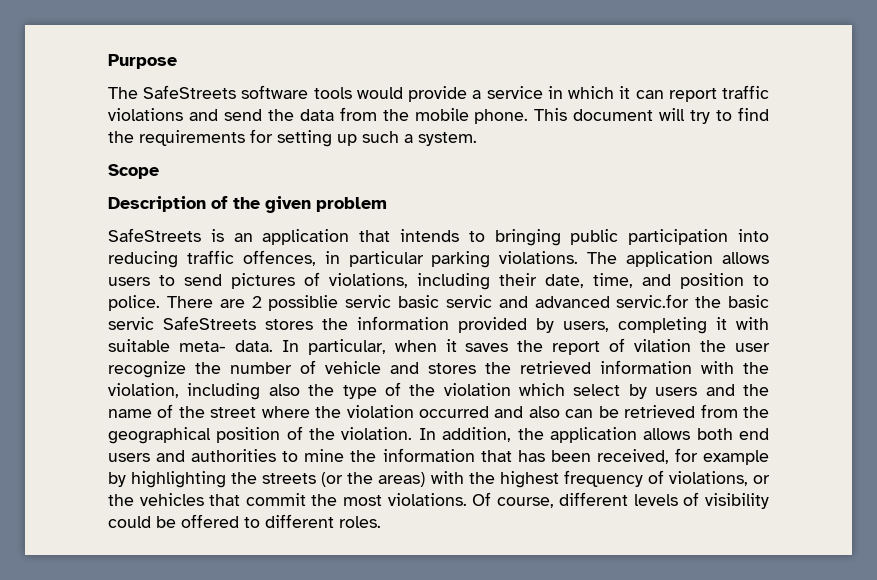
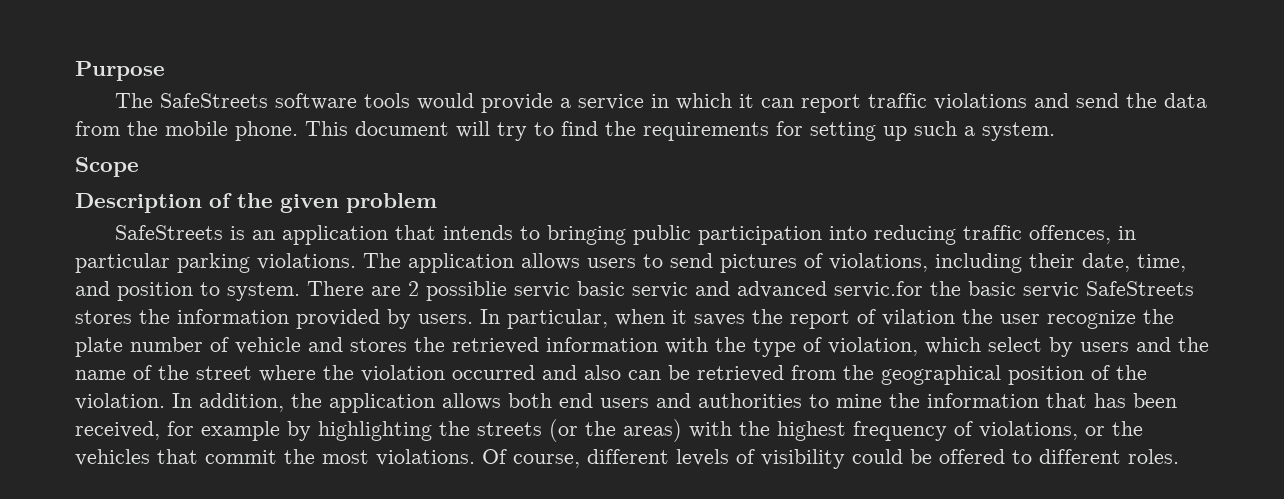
- The application allows users to send pictures of violations, including their date, time, and position to police.
+ The application allows users to send pictures of violations, including their date, time, and position to system.
- There are 2 possiblie servic basic servic and advanced servic.for the basic servic SafeStreets stores the information provided by users, completing it with suitable meta- data.
+ There are 2 possiblie servic basic servic and advanced servic.for the basic servic SafeStreets stores the information provided by users.
- In particular, when it saves the report of vilation the user recognize the number of vehicle and stores the retrieved information with the violation, including also the type of the violation which select by users and the name of the street where the violation occurred and also can be retrieved from the geographical position of the violation.
+ In particular, when it saves the report of vilation the user recognize the plate number of vehicle and stores the retrieved information with the type of violation, which select by users and the name of the street where the violation occurred and also can be retrieved from the geographical position of the violation.

